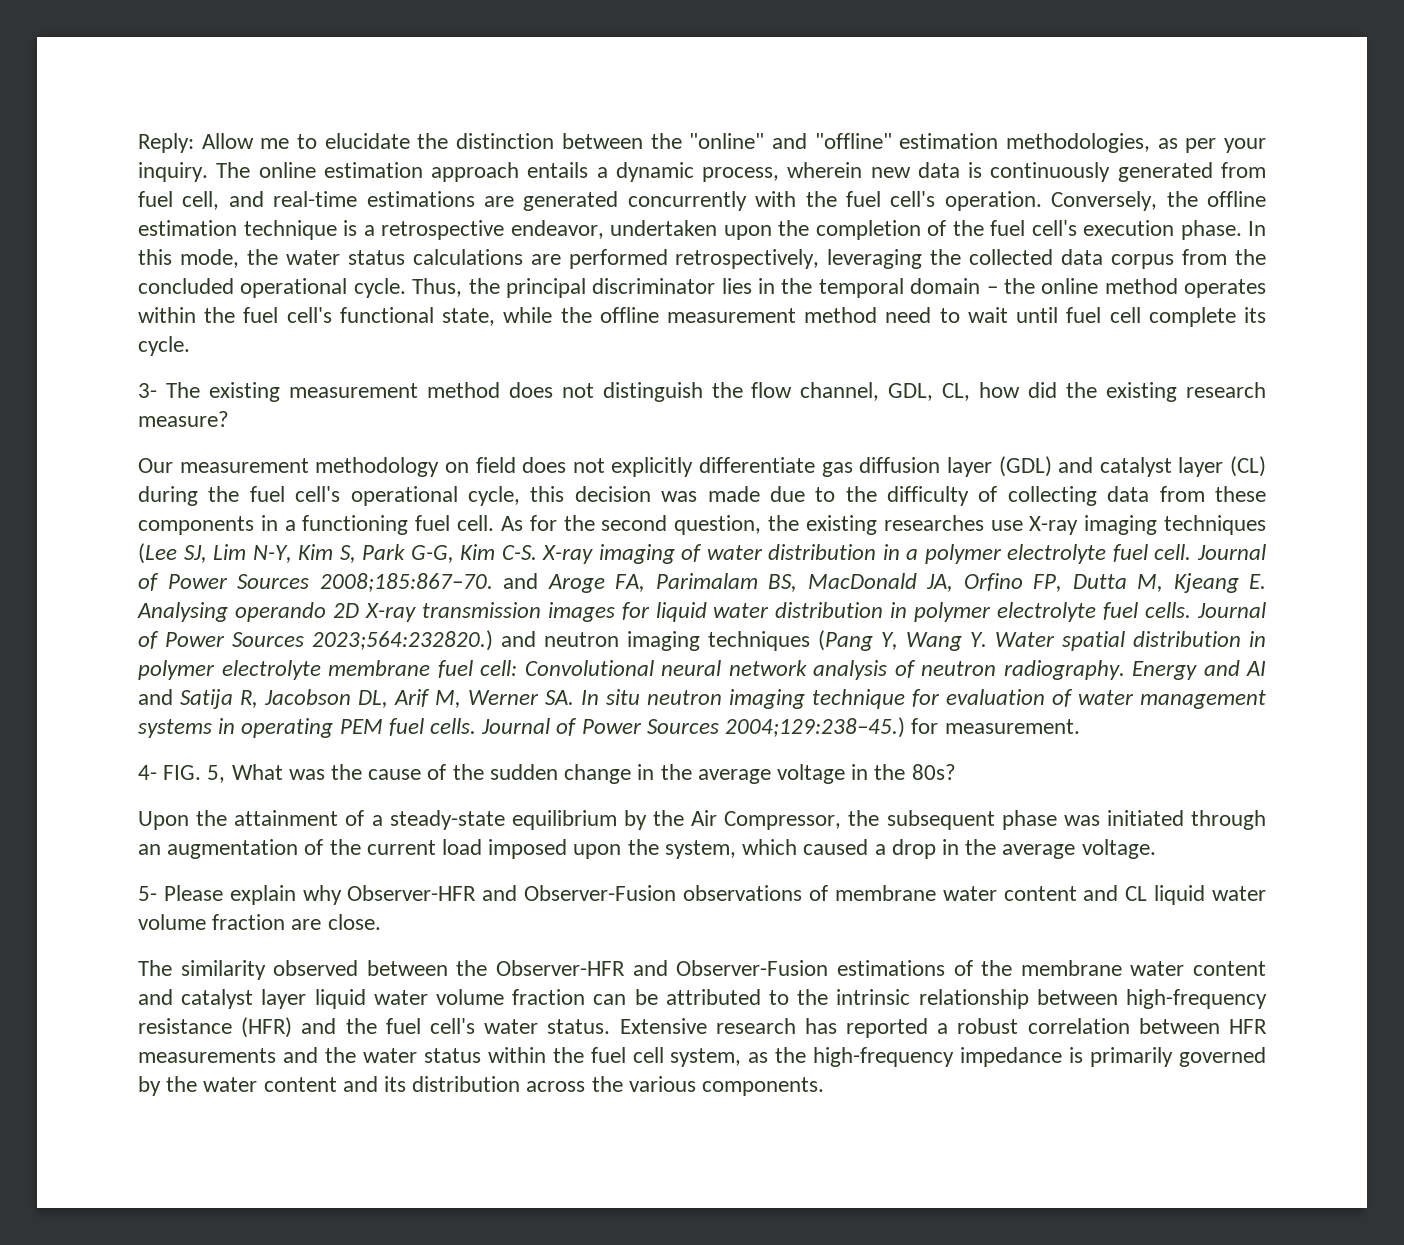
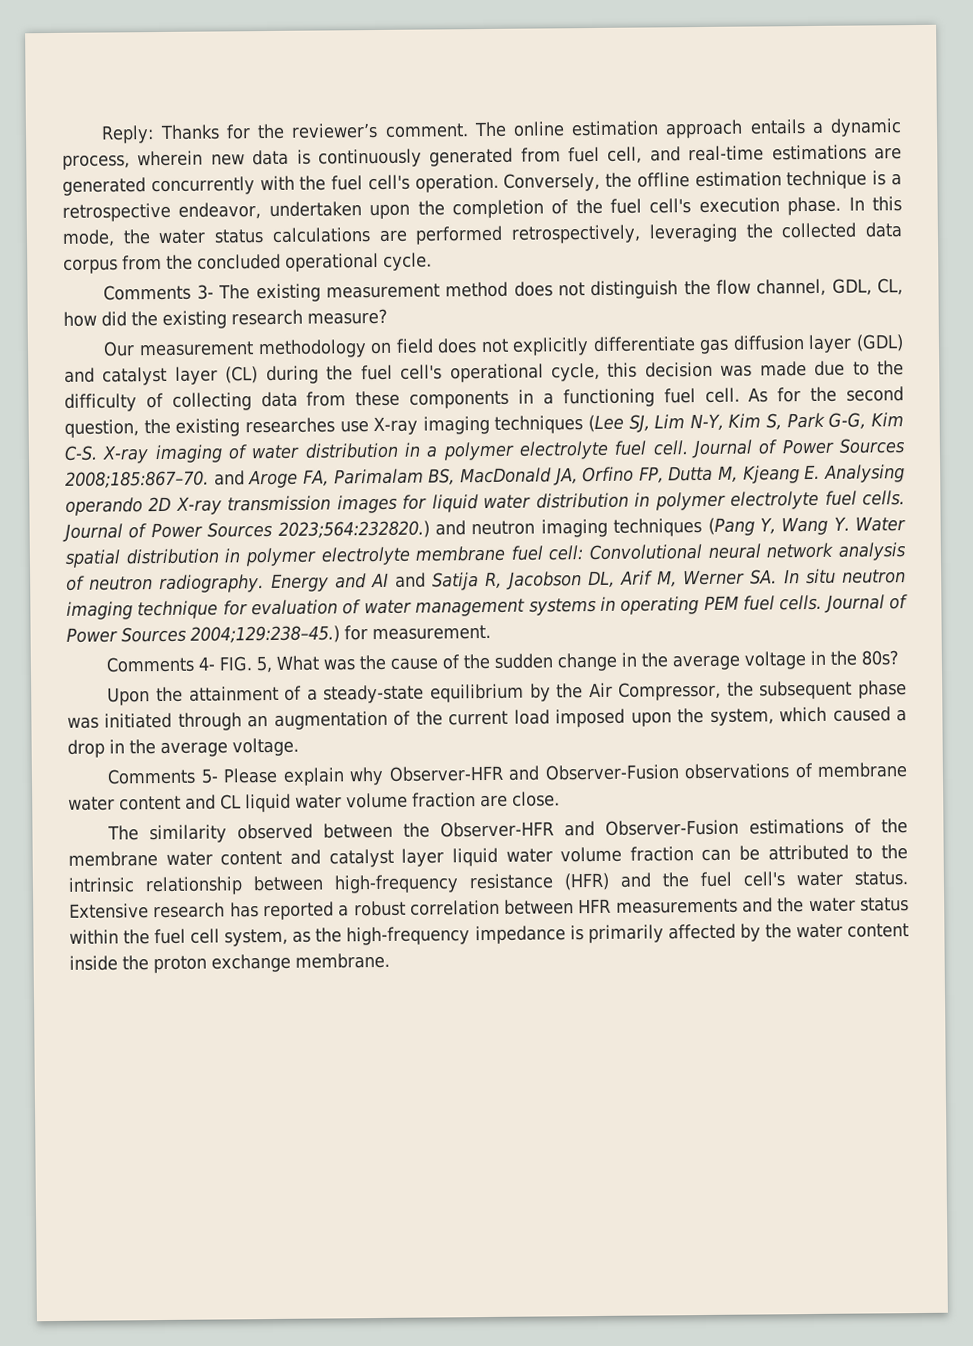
- Reply: Allow me to elucidate the distinction between the "online" and "offline" estimation methodologies, as per your inquiry.
+ Reply: Thanks for the reviewer’s comment.
- In this mode, the water status calculations are performed retrospectively, leveraging the collected data corpus from the concluded operational cycle. Thus, the principal discriminator lies in the temporal domain – the online method operates within the fuel cell's functional state, while the offline measurement method need to wait until fuel cell complete its cycle.
- 3- The existing measurement method does not distinguish the flow channel, GDL, CL, how did the existing research measure?
+ In this mode, the water status calculations are performed retrospectively, leveraging the collected data corpus from the concluded operational cycle.
+ Comments 3- The existing measurement method does not distinguish the flow channel, GDL, CL, how did the existing research measure?
- 4- FIG. 5, What was the cause of the sudden change in the average voltage in the 80s?
+ Comments 4- FIG. 5, What was the cause of the sudden change in the average voltage in the 80s?
- 5- Please explain why Observer-HFR and Observer-Fusion observations of membrane water content and CL liquid water volume fraction are close.
+ Comments 5- Please explain why Observer-HFR and Observer-Fusion observations of membrane water content and CL liquid water volume fraction are close.
- Extensive research has reported a robust correlation between HFR measurements and the water status within the fuel cell system, as the high-frequency impedance is primarily governed by the water content and its distribution across the various components.
+ Extensive research has reported a robust correlation between HFR measurements and the water status within the fuel cell system, as the high-frequency impedance is primarily affected by the water content inside the proton exchange membrane.

